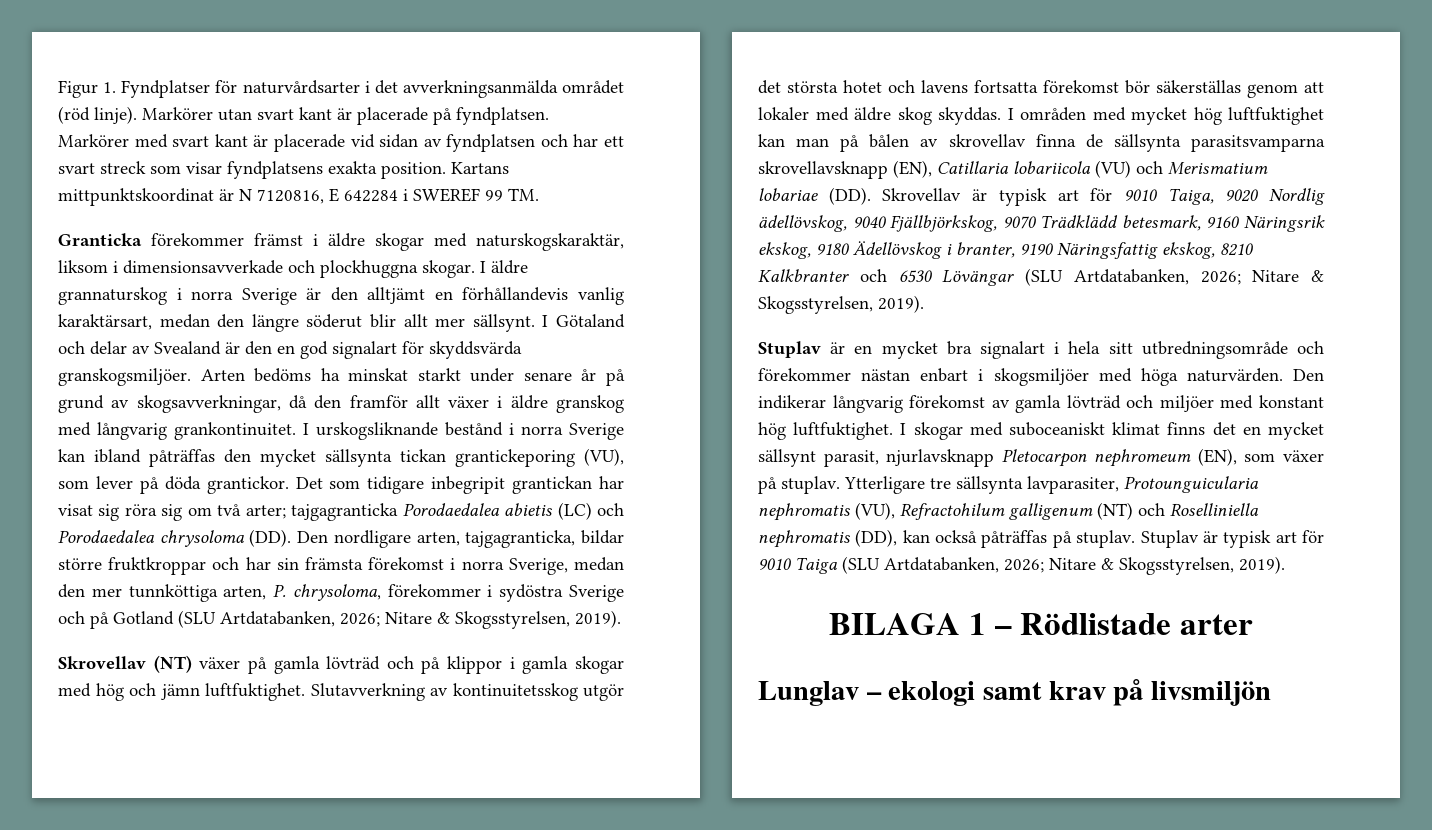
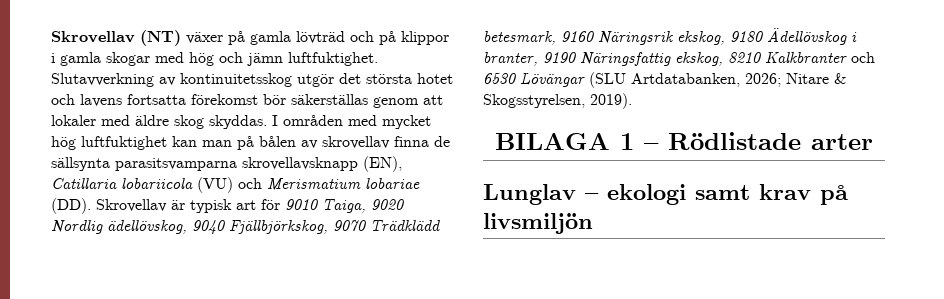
- Figur 1. Fyndplatser för naturvårdsarter i det avverkningsanmälda området (röd linje). Markörer utan svart kant är placerade på fyndplatsen. Markörer med svart kant är placerade vid sidan av fyndplatsen och har ett svart streck som visar fyndplatsens exakta position. Kartans mittpunktskoordinat är N 7120816, E 642284 i SWEREF 99 TM.
- Granticka förekommer främst i äldre skogar med naturskogskaraktär, liksom i dimensionsavverkade och plockhuggna skogar. I äldre grannaturskog i norra Sverige är den alltjämt en förhållandevis vanlig karaktärsart, medan den längre söderut blir allt mer sällsynt. I Götaland och delar av Svealand är den en god signalart för skyddsvärda granskogsmiljöer. Arten bedöms ha minskat starkt under senare år på grund av skogsavverkningar, då den framför allt växer i äldre granskog med långvarig grankontinuitet. I urskogsliknande bestånd i norra Sverige kan ibland påträffas den mycket sällsynta tickan grantickeporing (VU), som lever på döda grantickor. Det som tidigare inbegripit grantickan har visat sig röra sig om två arter; tajgagranticka Porodaedalea abietis (LC) och Porodaedalea chrysoloma (DD). Den nordligare arten, tajgagranticka, bildar större fruktkroppar och har sin främsta förekomst i norra Sverige, medan den mer tunnköttiga arten, P. chrysoloma, förekommer i sydöstra Sverige och på Gotland (SLU Artdatabanken, 2026; Nitare & Skogsstyrelsen, 2019).
- Stuplav är en mycket bra signalart i hela sitt utbredningsområde och förekommer nästan enbart i skogsmiljöer med höga naturvärden. Den indikerar långvarig förekomst av gamla lövträd och miljöer med konstant hög luftfuktighet. I skogar med suboceaniskt klimat finns det en mycket sällsynt parasit, njurlavsknapp Pletocarpon nephromeum (EN), som växer på stuplav. Ytterligare tre sällsynta lavparasiter, Protounguicularia nephromatis (VU), Refractohilum galligenum (NT) och Roselliniella nephromatis (DD), kan också påträffas på stuplav. Stuplav är typisk art för 9010 Taiga (SLU Artdatabanken, 2026; Nitare & Skogsstyrelsen, 2019).

